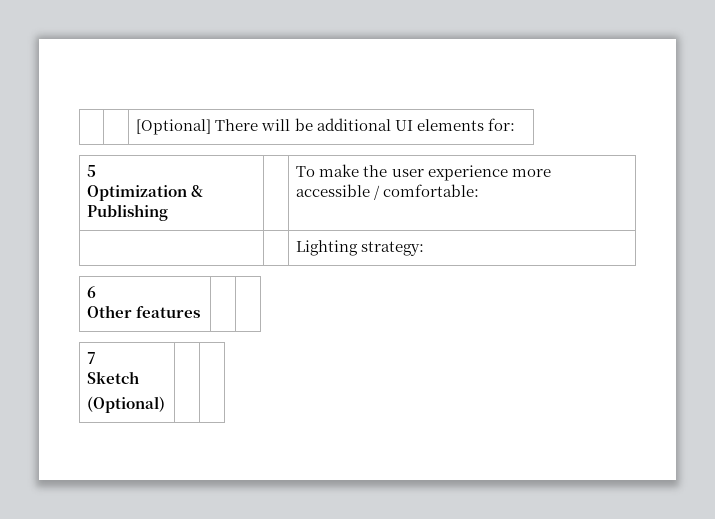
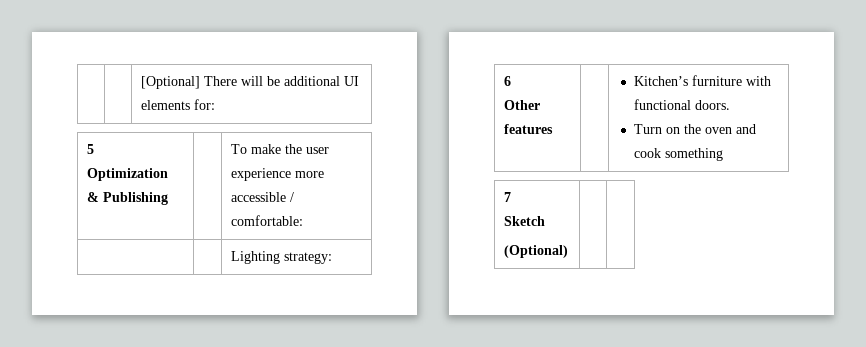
  6
- Other features | |
+ Other features | | Kitchen’s furniture with functional doors.
+ Turn on the oven and cook something

